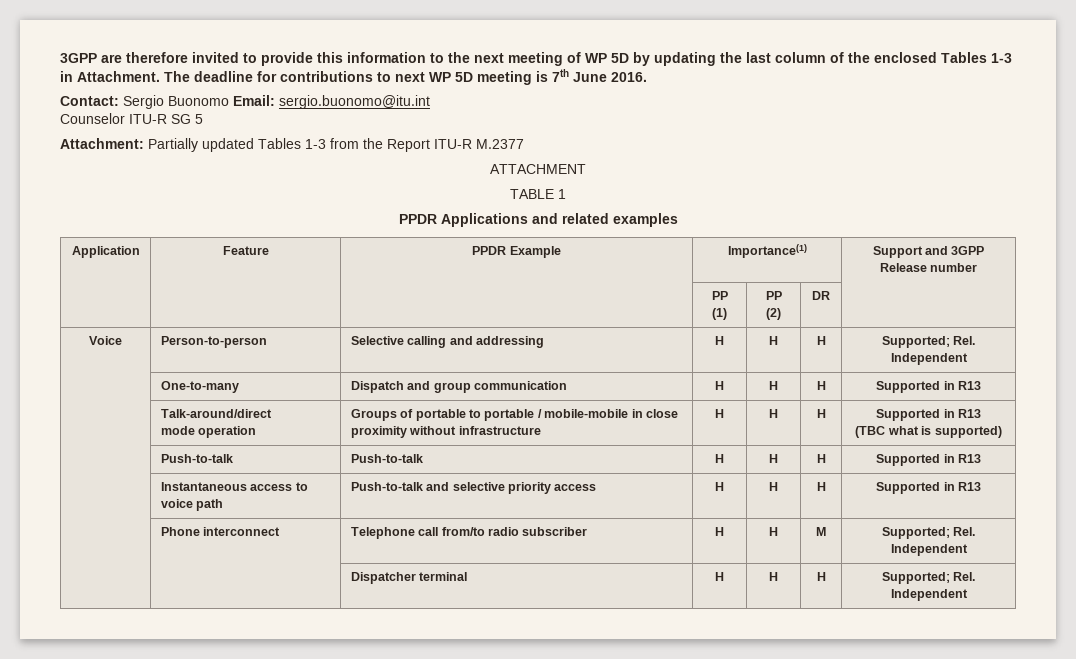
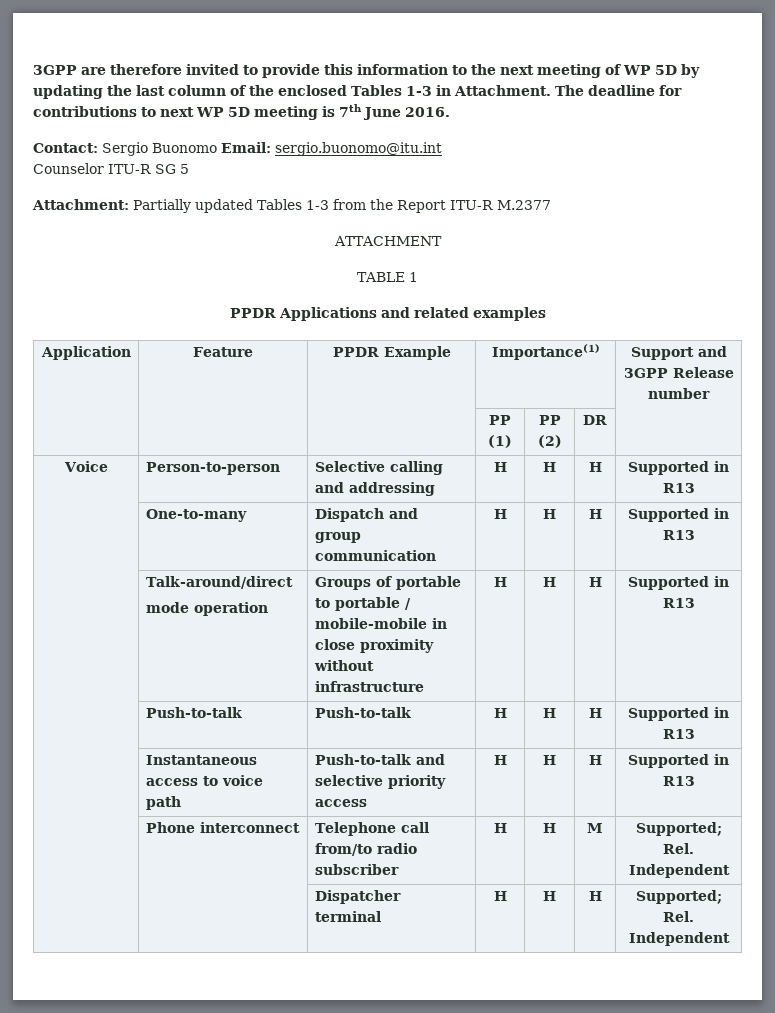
- Voice | Person-to-person | Selective calling and addressing | H | H | H | Supported; Rel. Independent
+ Voice | Person-to-person | Selective calling and addressing | H | H | H | Supported in R13
  | Talk-around/direct
  mode operation | Groups of portable to portable / mobile-mobile in close proximity without infrastructure | H | H | H | Supported in R13
- (TBC what is supported)

